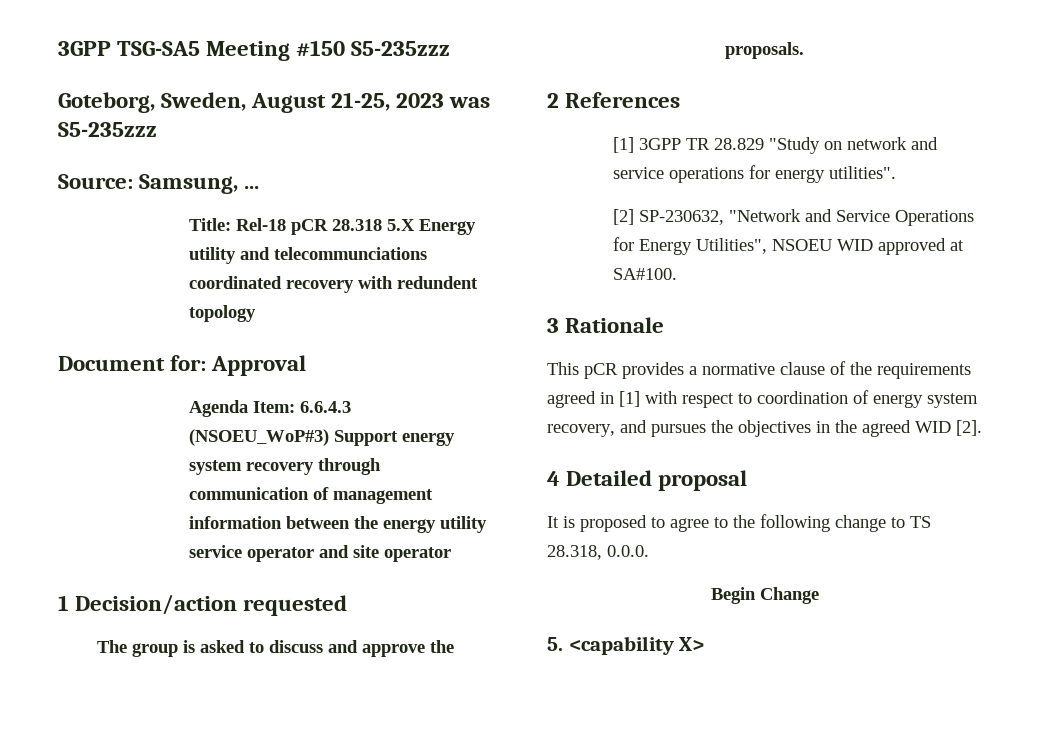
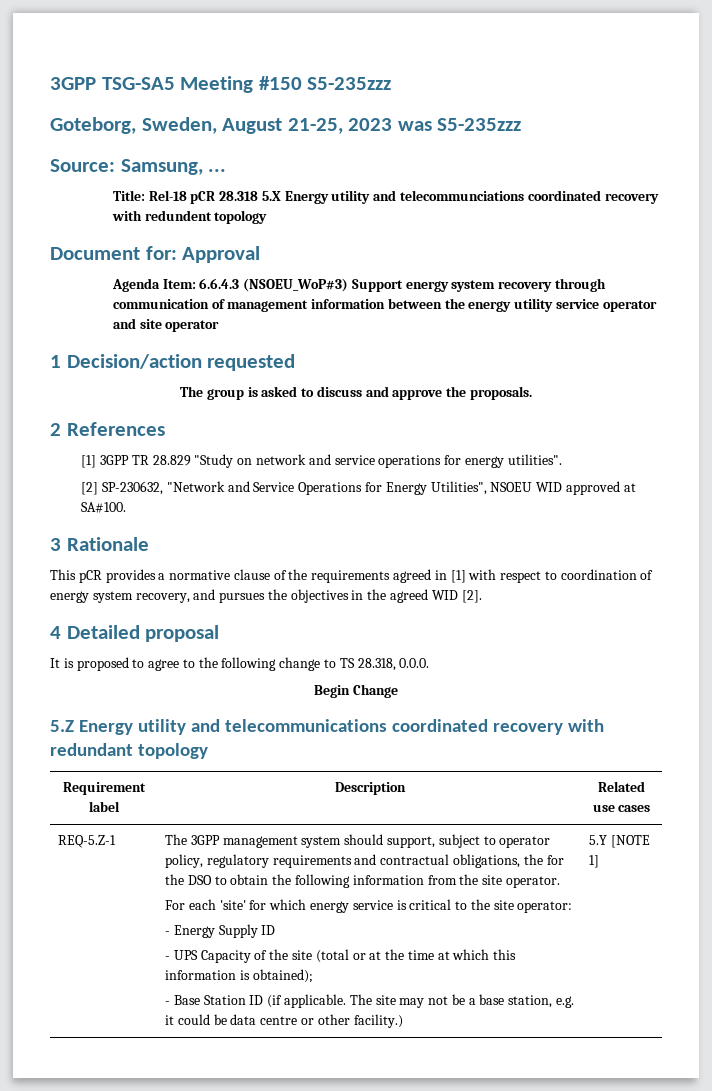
- 5. <capability X>
+ 5.Z Energy utility and telecommunications coordinated recovery with redundant topology
+ Requirement label | Description | Related use cases
+ REQ-5.Z-1 | The 3GPP management system should support, subject to operator policy, regulatory requirements and contractual obligations, the for the DSO to obtain the following information from the site operator.
+ For each 'site' for which energy service is critical to the site operator:
+ - Energy Supply ID
+ - UPS Capacity of the site (total or at the time at which this information is obtained);
+ - Base Station ID (if applicable. The site may not be a base station, e.g. it could be data centre or other facility.) | 5.Y [NOTE 1]

